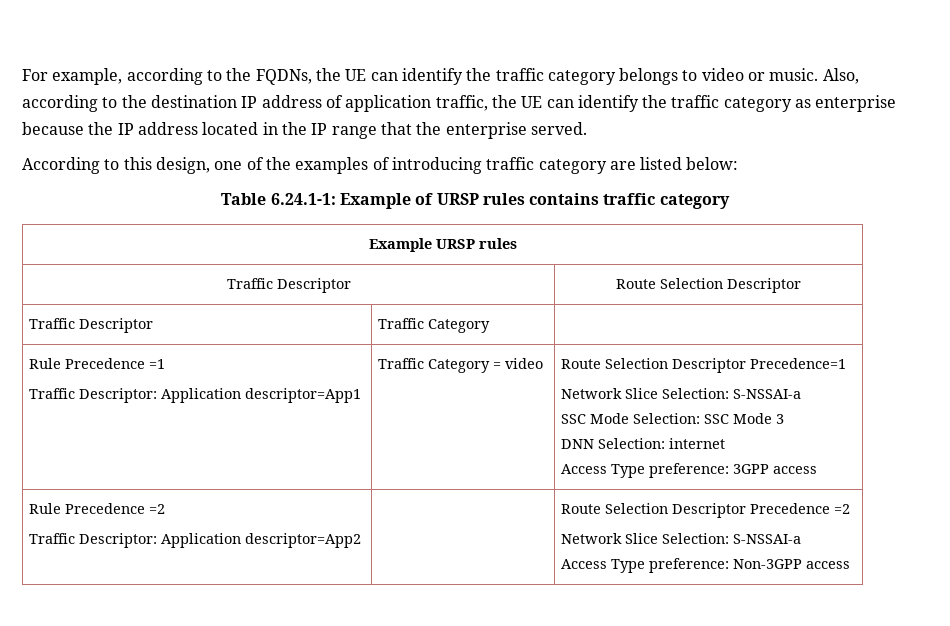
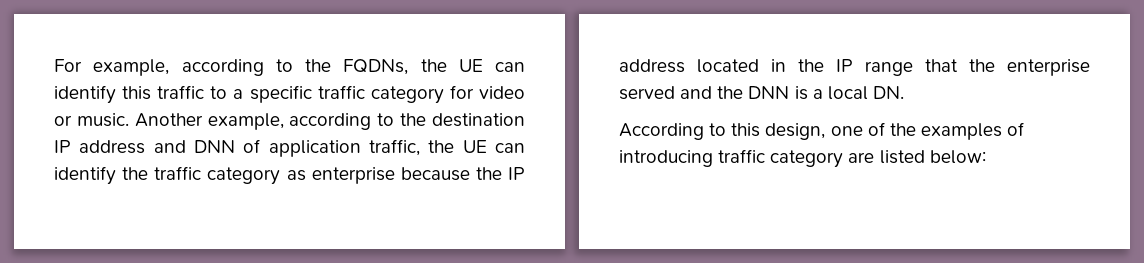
- For example, according to the FQDNs, the UE can identify the traffic category belongs to video or music.
+ For example, according to the FQDNs, the UE can identify this traffic to a specific traffic category for video or music.
- Also, according to the destination IP address of application traffic, the UE can identify the traffic category as enterprise because the IP address located in the IP range that the enterprise served.
+ Another example, according to the destination IP address and DNN of application traffic, the UE can identify the traffic category as enterprise because the IP address located in the IP range that the enterprise served and the DNN is a local DN.
- Table 6.24.1-1: Example of URSP rules contains traffic category
- Example URSP rules
- Traffic Descriptor | Route Selection Descriptor
- Traffic Descriptor | Traffic Category |
- Rule Precedence =1
- Traffic Descriptor: Application descriptor=App1 | Traffic Category = video | Route Selection Descriptor Precedence=1
- Network Slice Selection: S-NSSAI-a
- SSC Mode Selection: SSC Mode 3
- DNN Selection: internet
- Access Type preference: 3GPP access
- Rule Precedence =2
- Traffic Descriptor: Application descriptor=App2 | | Route Selection Descriptor Precedence =2
- Network Slice Selection: S-NSSAI-a
- Access Type preference: Non-3GPP access

